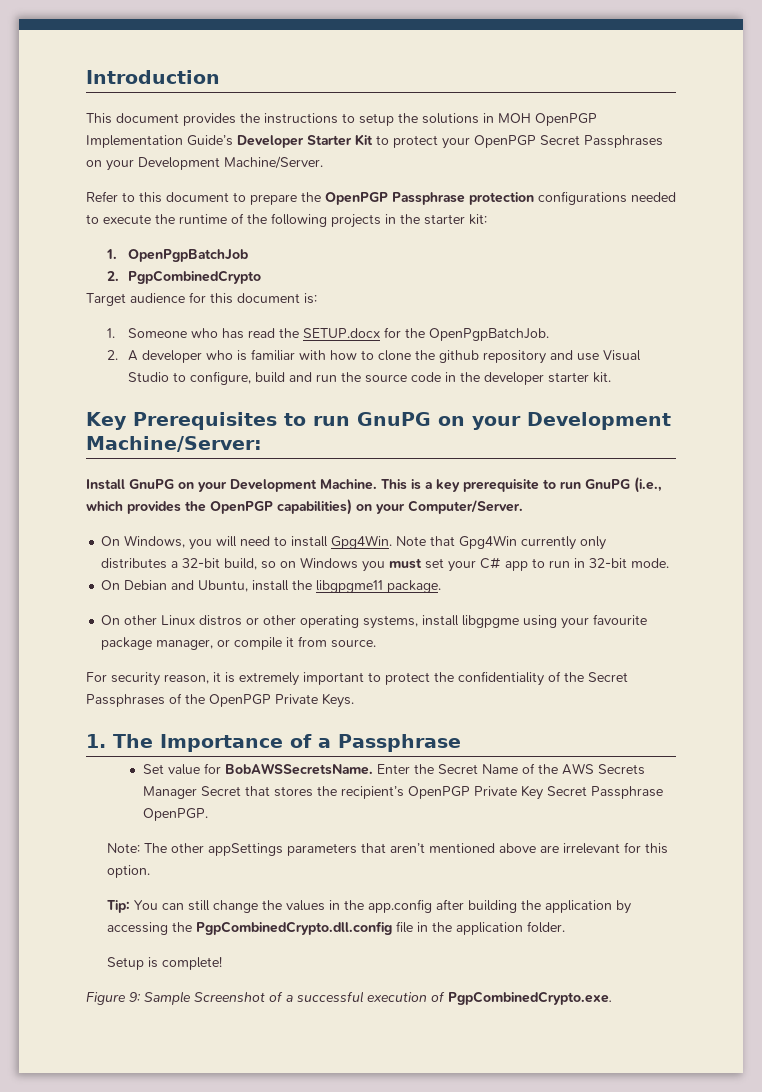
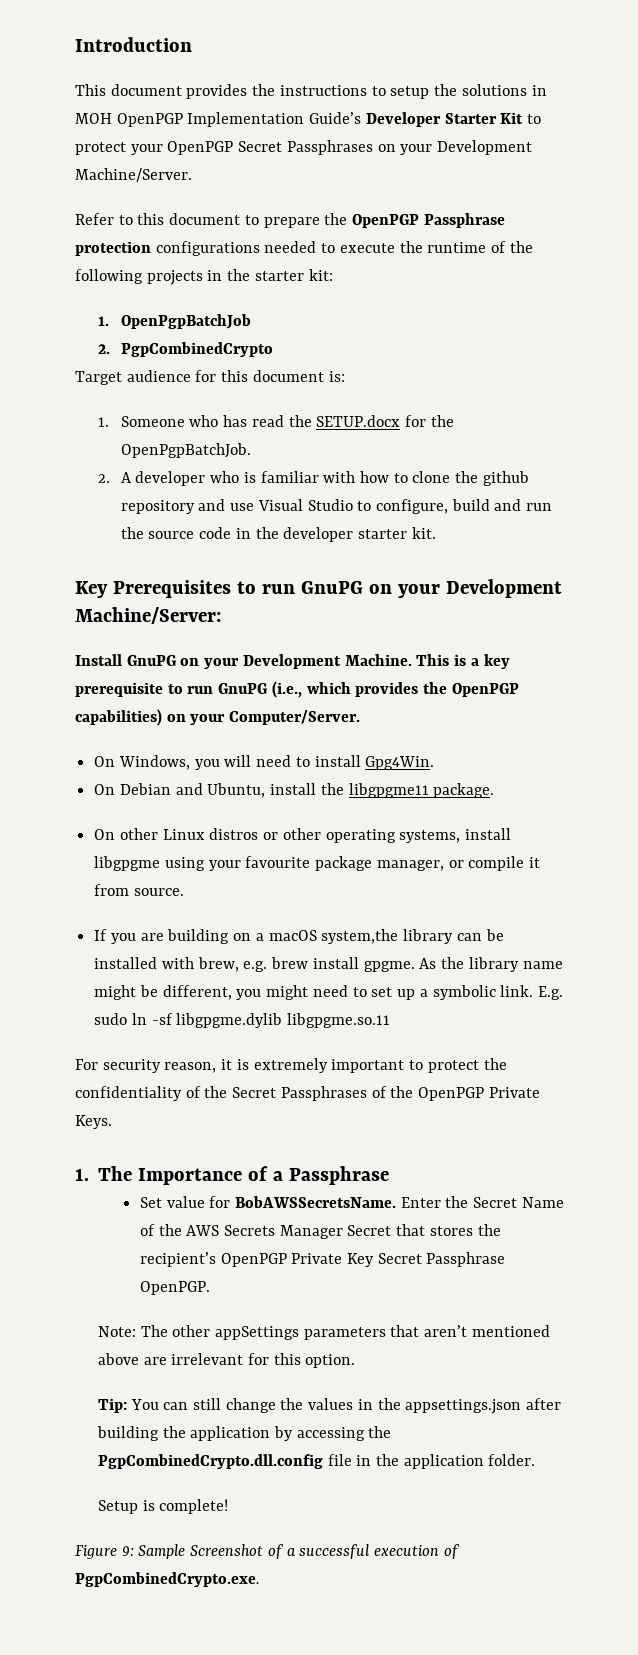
- Note that Gpg4Win currently only distributes a 32-bit build, so on Windows you must set your C# app to run in 32-bit mode.
+ If you are building on a macOS system,the library can be installed with brew, e.g. brew install gpgme. As the library name might be different, you might need to set up a symbolic link. E.g. sudo ln -sf libgpgme.dylib libgpgme.so.11
- Tip: You can still change the values in the app.config after building the application by accessing the PgpCombinedCrypto.dll.config file in the application folder.
+ Tip: You can still change the values in the appsettings.json after building the application by accessing the PgpCombinedCrypto.dll.config file in the application folder.

